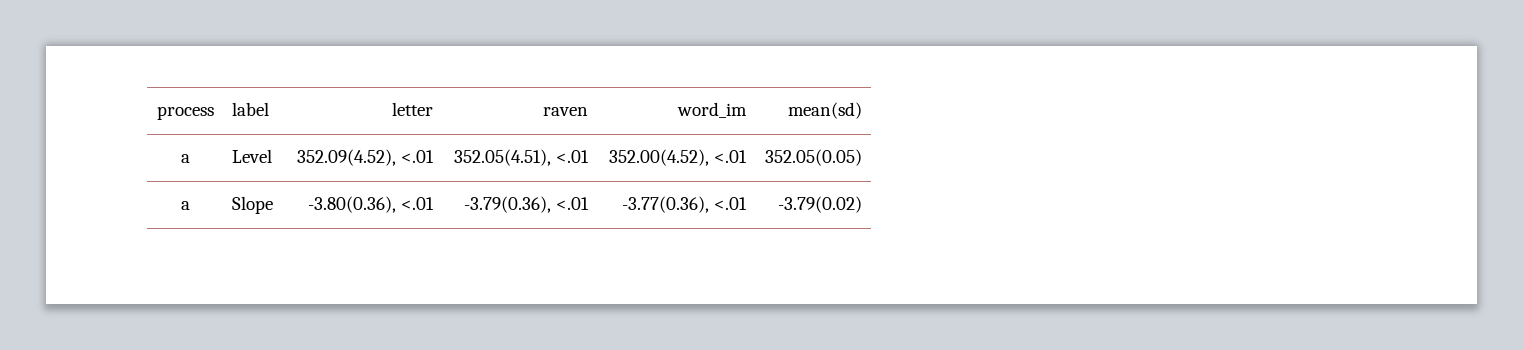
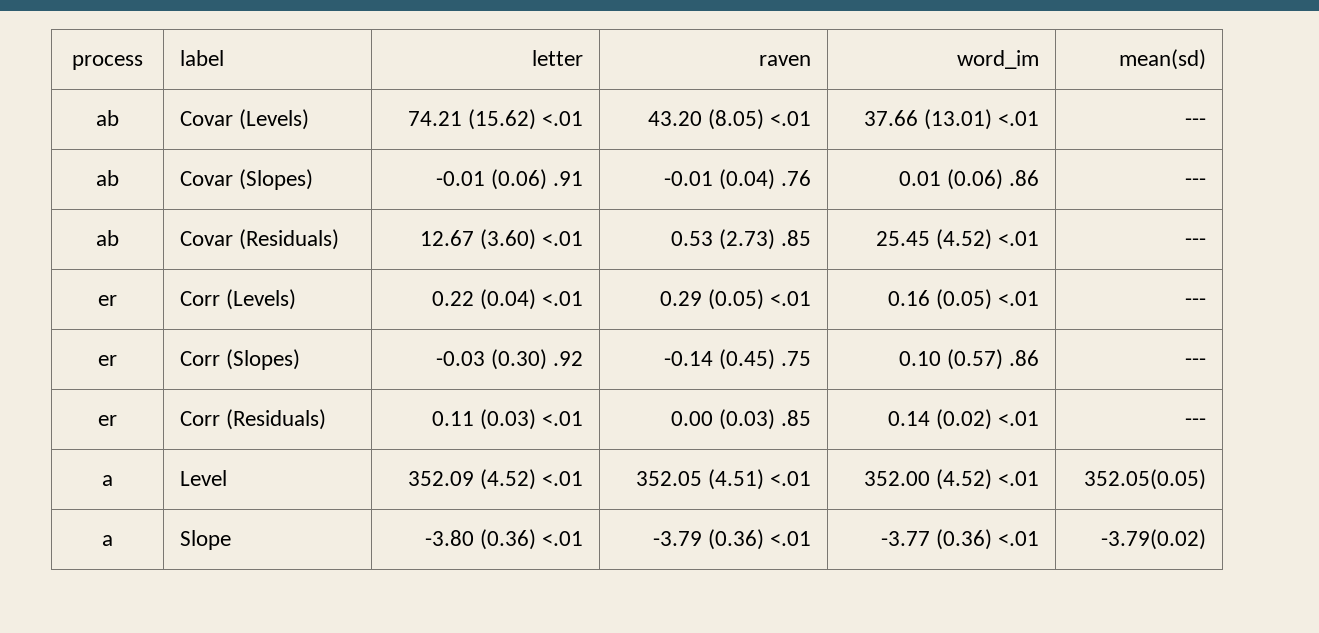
+ ab | Covar (Levels) | 74.21 (15.62) <.01 | 43.20 (8.05) <.01 | 37.66 (13.01) <.01 | ---
+ ab | Covar (Slopes) | -0.01 (0.06) .91 | -0.01 (0.04) .76 | 0.01 (0.06) .86 | ---
+ ab | Covar (Residuals) | 12.67 (3.60) <.01 | 0.53 (2.73) .85 | 25.45 (4.52) <.01 | ---
+ er | Corr (Levels) | 0.22 (0.04) <.01 | 0.29 (0.05) <.01 | 0.16 (0.05) <.01 | ---
+ er | Corr (Slopes) | -0.03 (0.30) .92 | -0.14 (0.45) .75 | 0.10 (0.57) .86 | ---
+ er | Corr (Residuals) | 0.11 (0.03) <.01 | 0.00 (0.03) .85 | 0.14 (0.02) <.01 | ---
- a | Level | 352.09(4.52), <.01 | 352.05(4.51), <.01 | 352.00(4.52), <.01 | 352.05(0.05)
+ a | Level | 352.09 (4.52) <.01 | 352.05 (4.51) <.01 | 352.00 (4.52) <.01 | 352.05(0.05)
- a | Slope | -3.80(0.36), <.01 | -3.79(0.36), <.01 | -3.77(0.36), <.01 | -3.79(0.02)
+ a | Slope | -3.80 (0.36) <.01 | -3.79 (0.36) <.01 | -3.77 (0.36) <.01 | -3.79(0.02)

